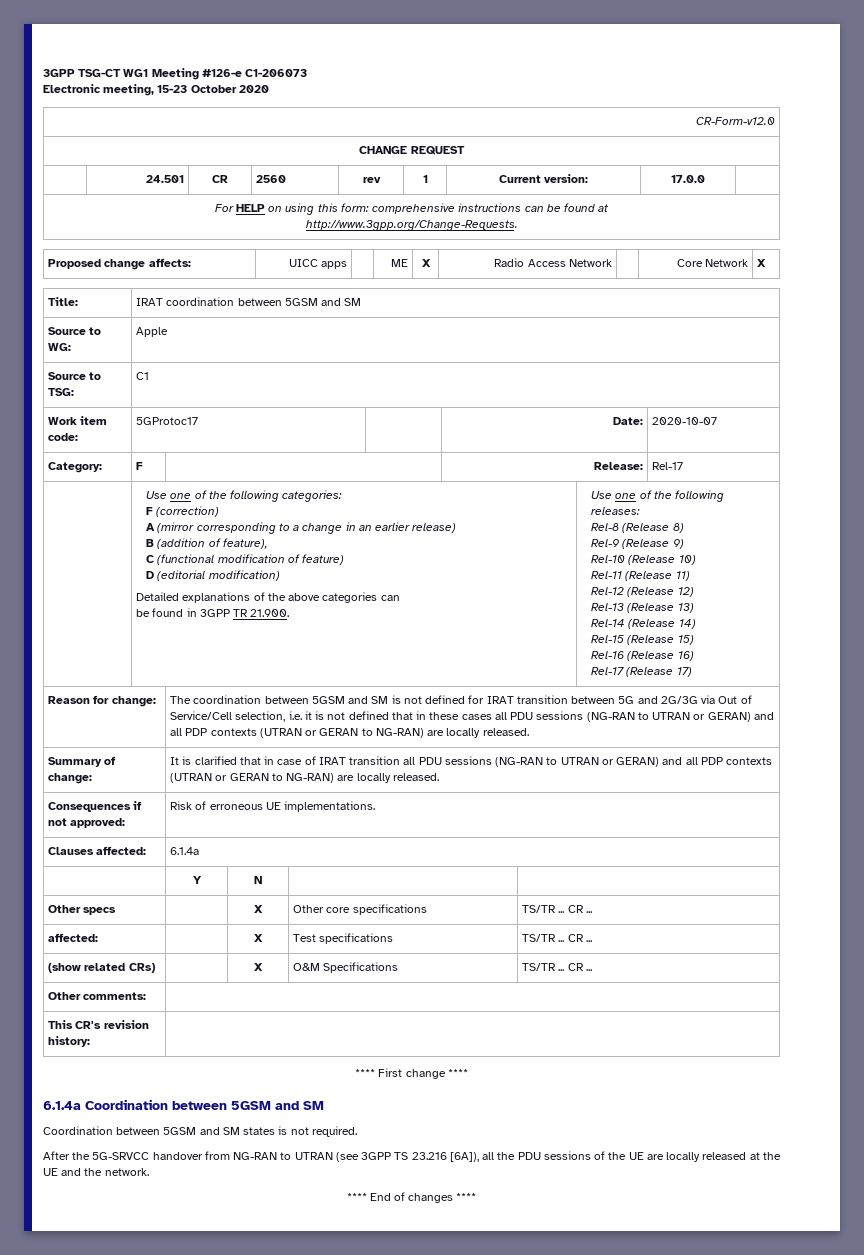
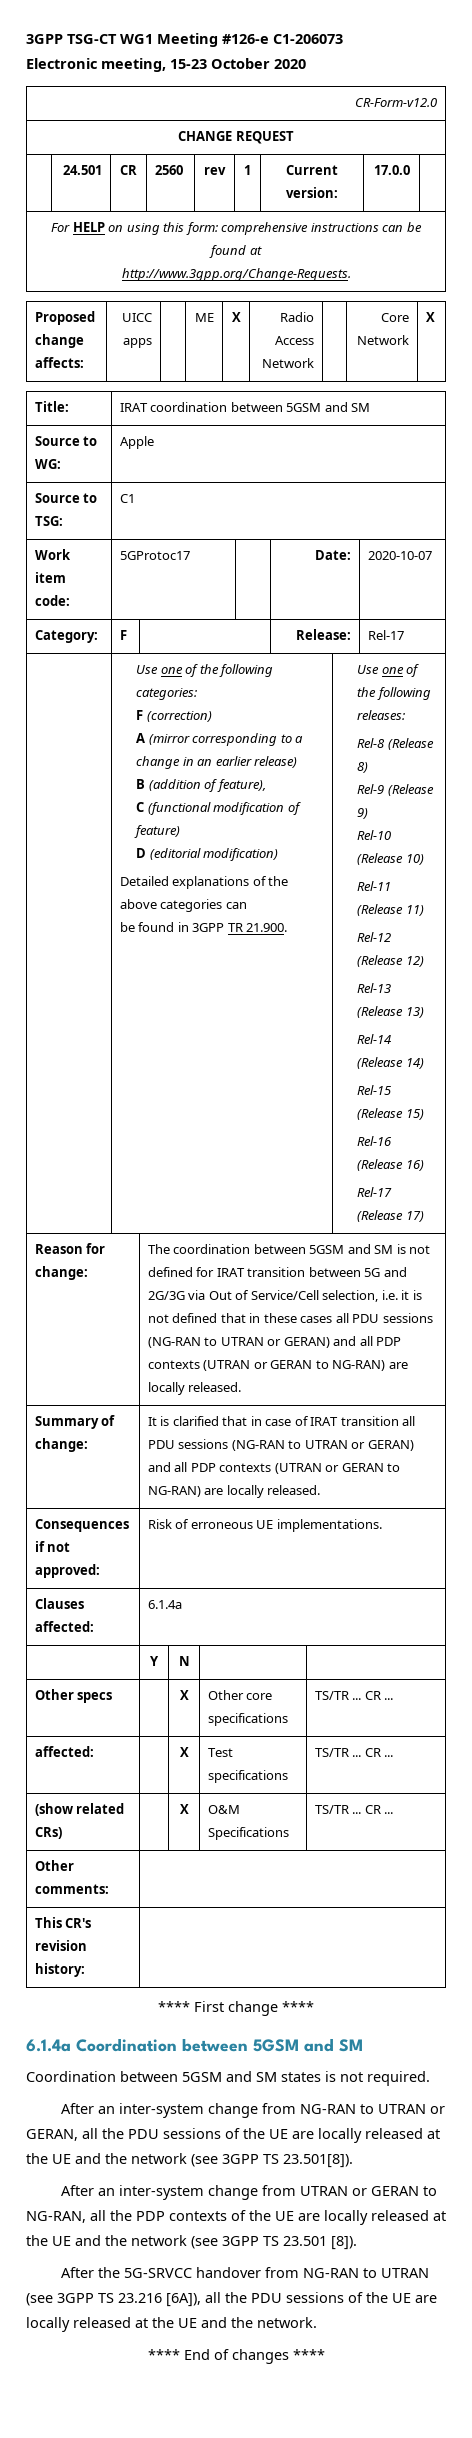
+ After an inter-system change from NG-RAN to UTRAN or GERAN, all the PDU sessions of the UE are locally released at the UE and the network (see 3GPP TS 23.501[8]).
+ After an inter-system change from UTRAN or GERAN to NG-RAN, all the PDP contexts of the UE are locally released at the UE and the network (see 3GPP TS 23.501 [8]).

